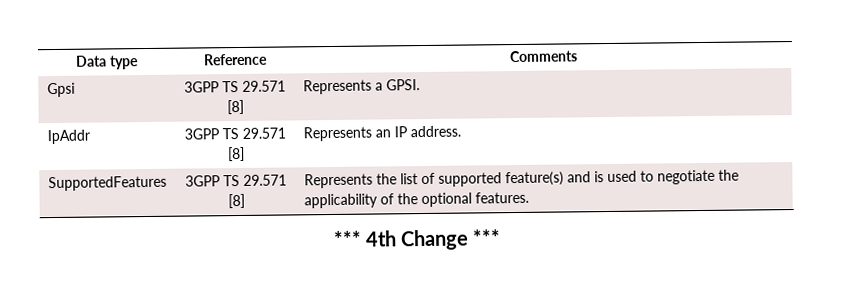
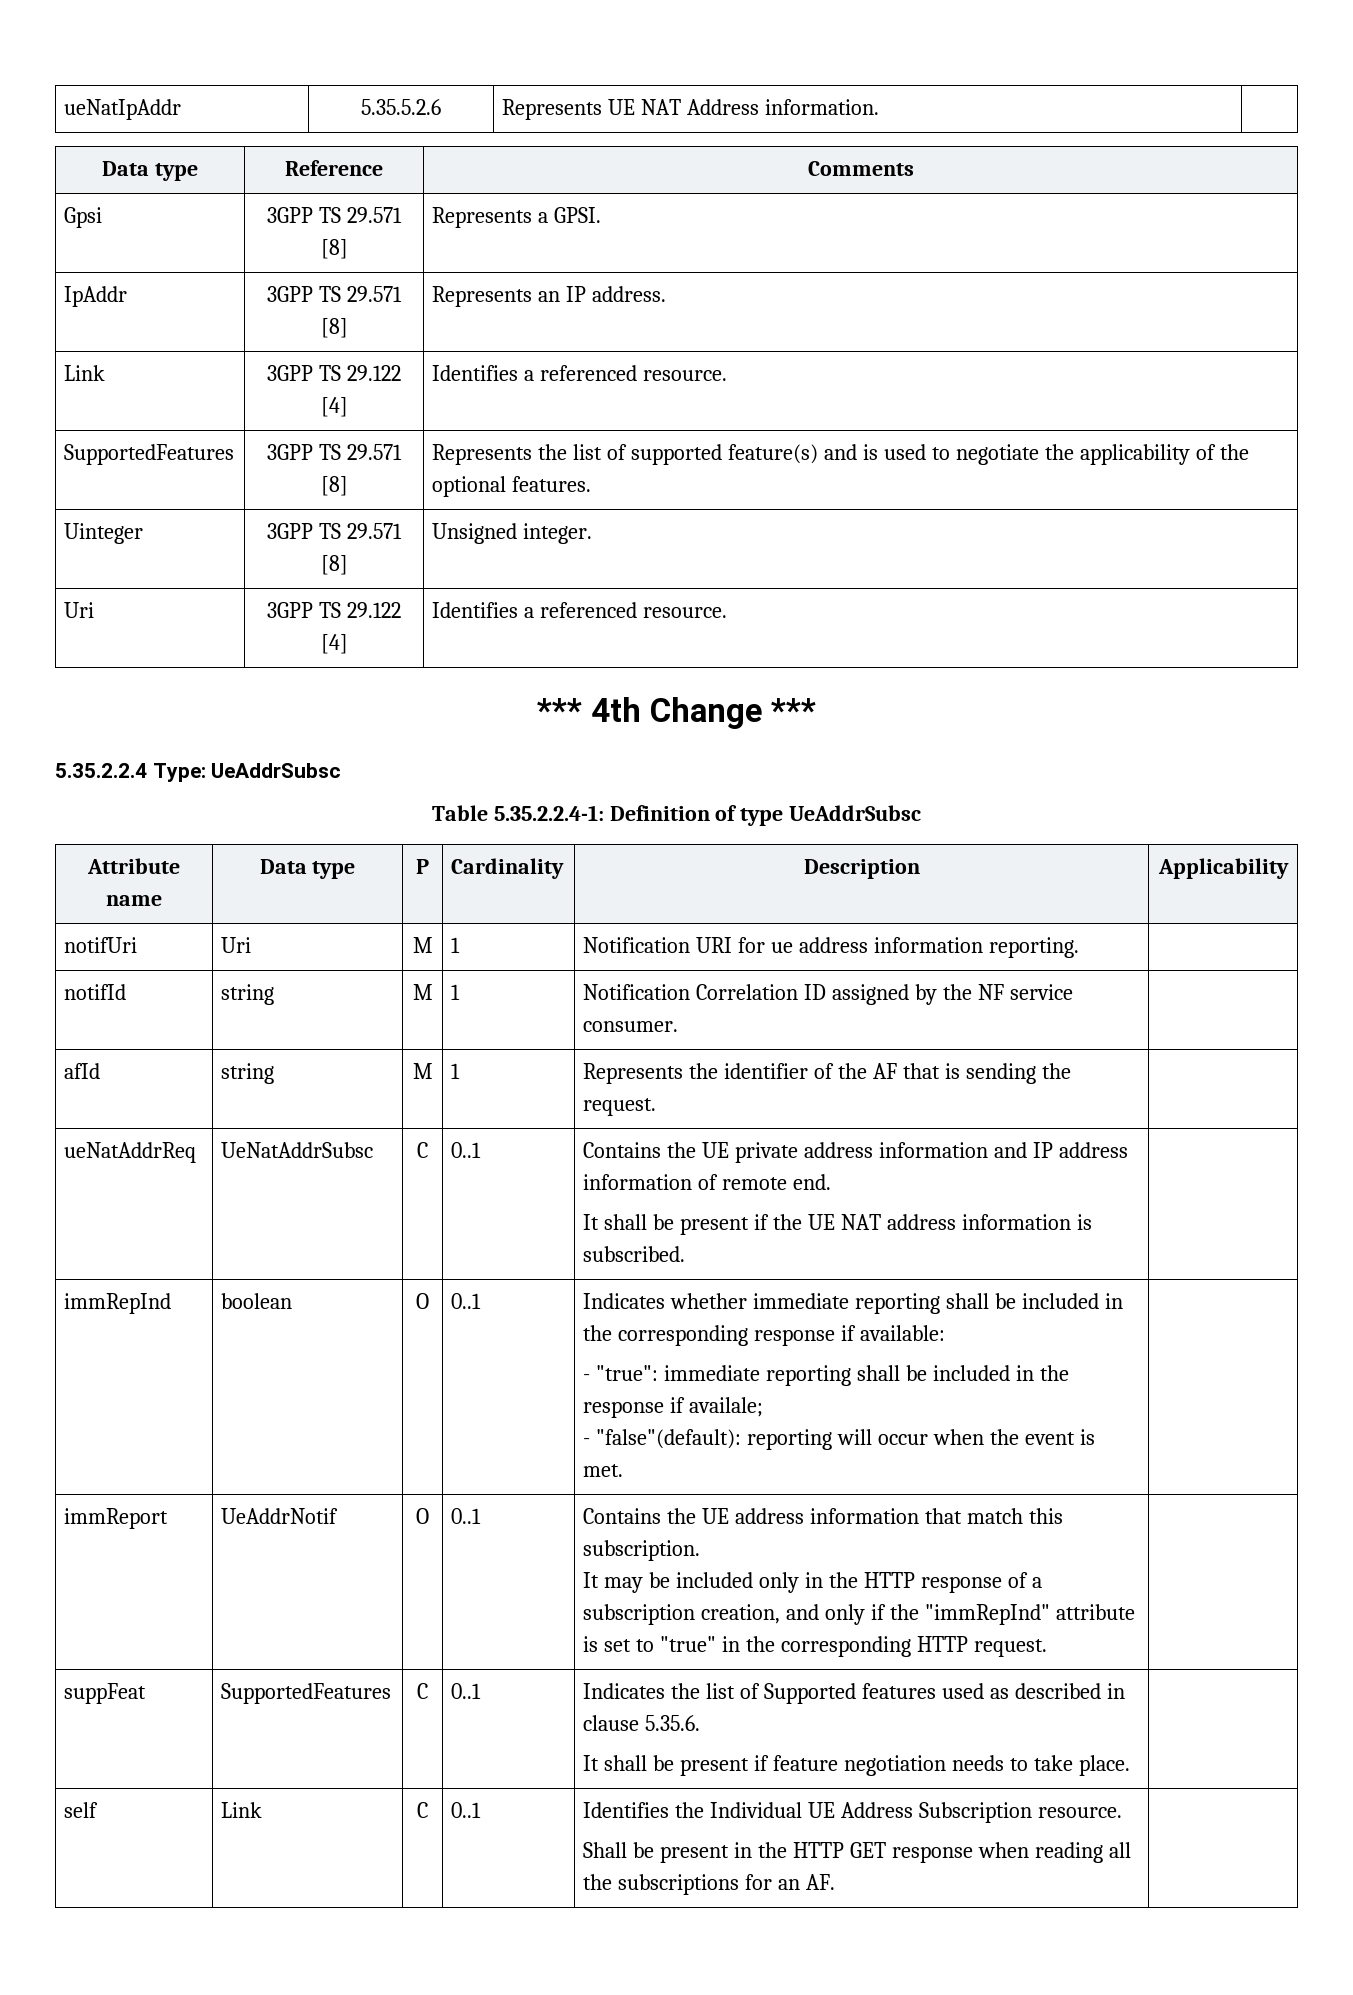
+ ueNatIpAddr | 5.35.5.2.6 | Represents UE NAT Address information. |
+ Link | 3GPP TS 29.122 [4] | Identifies a referenced resource.
+ Uinteger | 3GPP TS 29.571 [8] | Unsigned integer.
+ Uri | 3GPP TS 29.122 [4] | Identifies a referenced resource.
  *** 4th Change ***
+ 5.35.2.2.4 Type: UeAddrSubsc
+ Table 5.35.2.2.4-1: Definition of type UeAddrSubsc
+ Attribute name | Data type | P | Cardinality | Description | Applicability
+ notifUri | Uri | M | 1 | Notification URI for ue address information reporting. |
+ notifId | string | M | 1 | Notification Correlation ID assigned by the NF service consumer. |
+ afId | string | M | 1 | Represents the identifier of the AF that is sending the request. |
+ ueNatAddrReq | UeNatAddrSubsc | C | 0..1 | Contains the UE private address information and IP address information of remote end.
+ It shall be present if the UE NAT address information is subscribed. |
+ immRepInd | boolean | O | 0..1 | Indicates whether immediate reporting shall be included in the corresponding response if available:
+ - "true": immediate reporting shall be included in the response if availale;
+ - "false"(default): reporting will occur when the event is met. |
+ immReport | UeAddrNotif | O | 0..1 | Contains the UE address information that match this subscription.
+ It may be included only in the HTTP response of a subscription creation, and only if the "immRepInd" attribute is set to "true" in the corresponding HTTP request. |
+ suppFeat | SupportedFeatures | C | 0..1 | Indicates the list of Supported features used as described in clause 5.35.6.
+ It shall be present if feature negotiation needs to take place. |
+ self | Link | C | 0..1 | Identifies the Individual UE Address Subscription resource.
+ Shall be present in the HTTP GET response when reading all the subscriptions for an AF. |

